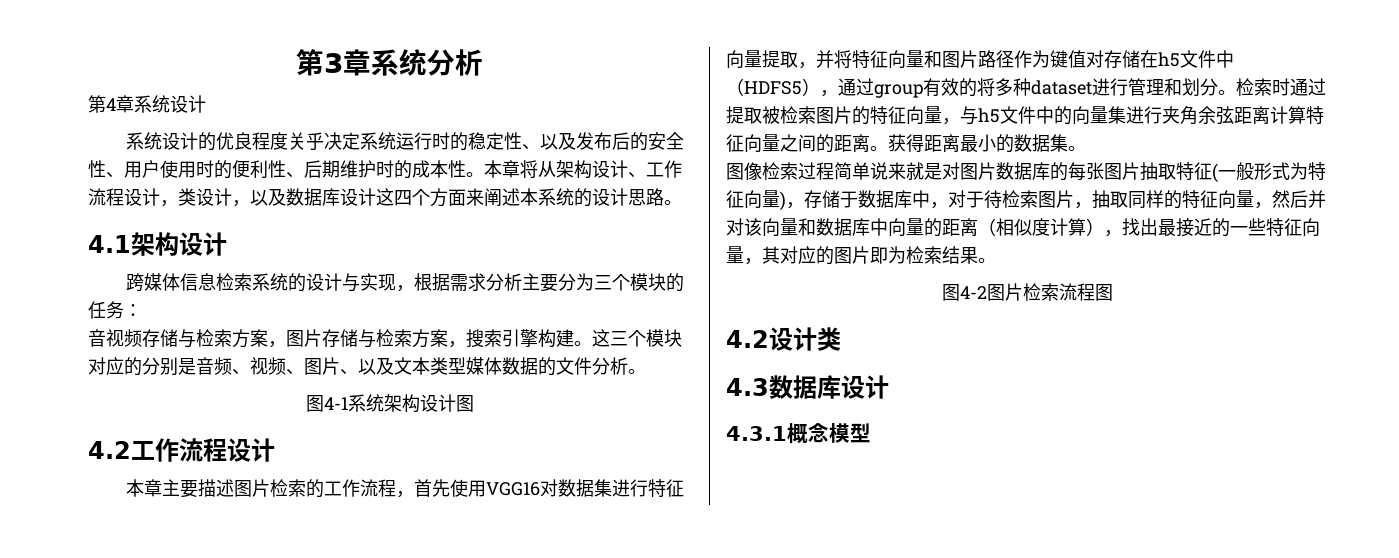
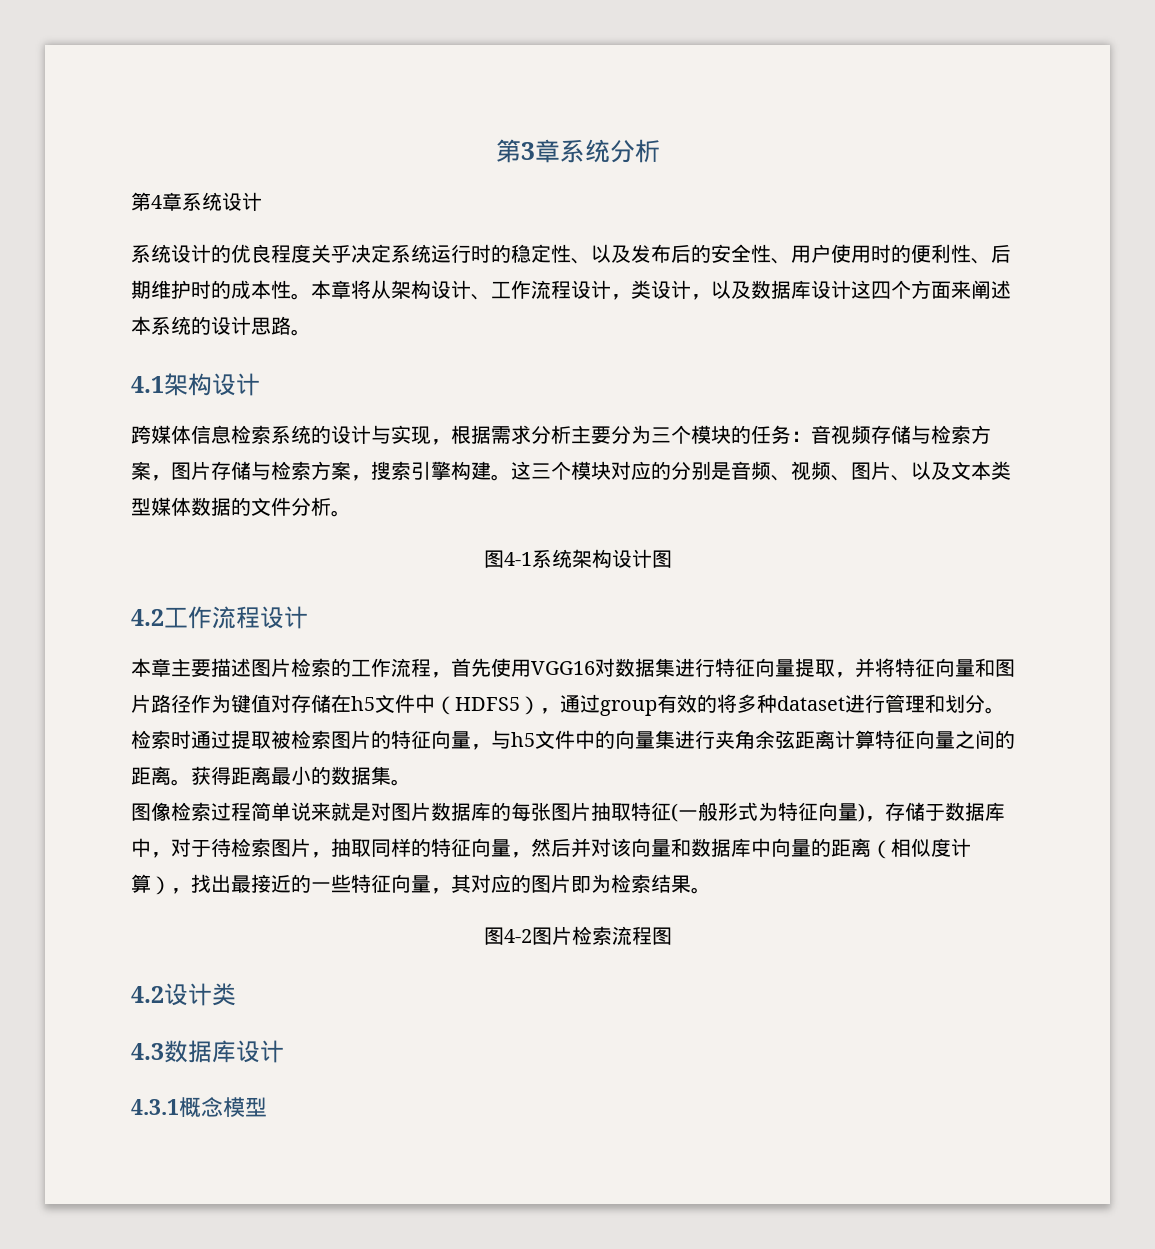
- 跨媒体信息检索系统的设计与实现，根据需求分析主要分为三个模块的任务：
- 音视频存储与检索方案，图片存储与检索方案，搜索引擎构建。
+ 跨媒体信息检索系统的设计与实现，根据需求分析主要分为三个模块的任务：音视频存储与检索方案，图片存储与检索方案，搜索引擎构建。

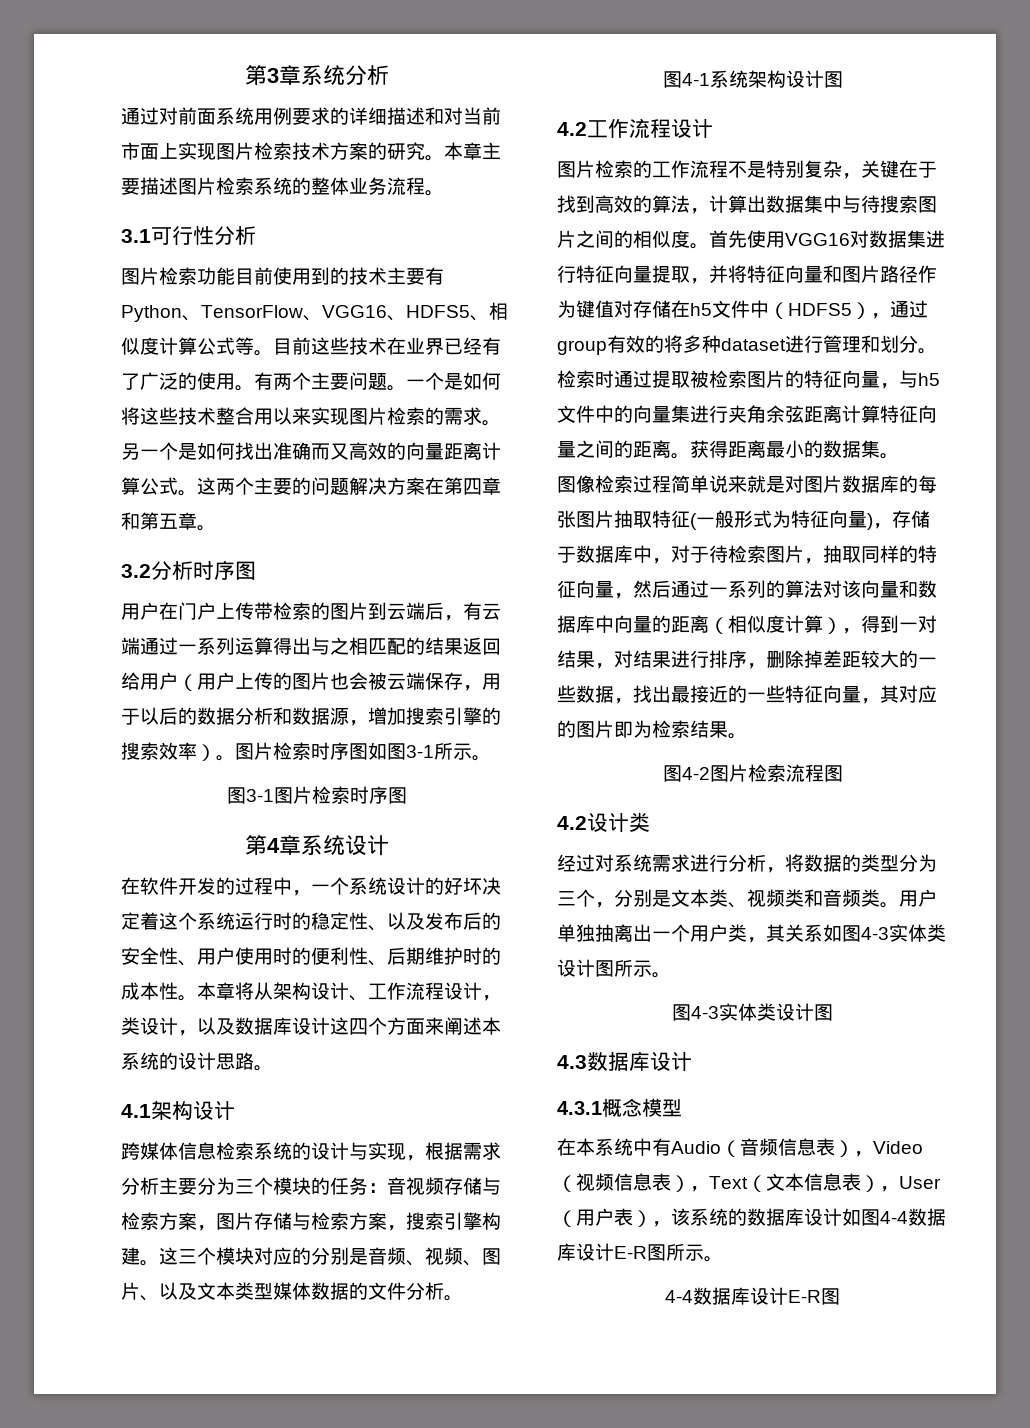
+ 通过对前面系统用例要求的详细描述和对当前市面上实现图片检索技术方案的研究。本章主要描述图片检索系统的整体业务流程。
+ 3.1可行性分析
+ 图片检索功能目前使用到的技术主要有Python、TensorFlow、VGG16、HDFS5、相似度计算公式等。目前这些技术在业界已经有了广泛的使用。有两个主要问题。一个是如何将这些技术整合用以来实现图片检索的需求。另一个是如何找出准确而又高效的向量距离计算公式。这两个主要的问题解决方案在第四章和第五章。
+ 3.2分析时序图
+ 用户在门户上传带检索的图片到云端后，有云端通过一系列运算得出与之相匹配的结果返回给用户（用户上传的图片也会被云端保存，用于以后的数据分析和数据源，增加搜索引擎的搜索效率）。图片检索时序图如图3-1所示。
+ 图3-1图片检索时序图
  第4章系统设计
- 系统设计的优良程度关乎决定系统运行时的稳定性、以及发布后的安全性、用户使用时的便利性、后期维护时的成本性。
+ 在软件开发的过程中，一个系统设计的好坏决定着这个系统运行时的稳定性、以及发布后的安全性、用户使用时的便利性、后期维护时的成本性。
- 本章主要描述图片检索的工作流程，首先使用VGG16对数据集进行特征向量提取，并将特征向量和图片路径作为键值对存储在h5文件中（HDFS5），通过group有效的将多种dataset进行管理和划分。
+ 图片检索的工作流程不是特别复杂，关键在于找到高效的算法，计算出数据集中与待搜索图片之间的相似度。首先使用VGG16对数据集进行特征向量提取，并将特征向量和图片路径作为键值对存储在h5文件中（HDFS5），通过group有效的将多种dataset进行管理和划分。
- 图像检索过程简单说来就是对图片数据库的每张图片抽取特征(一般形式为特征向量)，存储于数据库中，对于待检索图片，抽取同样的特征向量，然后并对该向量和数据库中向量的距离（相似度计算），找出最接近的一些特征向量，其对应的图片即为检索结果。
+ 图像检索过程简单说来就是对图片数据库的每张图片抽取特征(一般形式为特征向量)，存储于数据库中，对于待检索图片，抽取同样的特征向量，然后通过一系列的算法对该向量和数据库中向量的距离（相似度计算），得到一对结果，对结果进行排序，删除掉差距较大的一些数据，找出最接近的一些特征向量，其对应的图片即为检索结果。
+ 经过对系统需求进行分析，将数据的类型分为三个，分别是文本类、视频类和音频类。用户单独抽离出一个用户类，其关系如图4-3实体类设计图所示。
+ 图4-3实体类设计图
+ 在本系统中有Audio（音频信息表），Video（视频信息表），Text（文本信息表），User（用户表），该系统的数据库设计如图4-4数据库设计E-R图所示。
+ 4-4数据库设计E-R图

